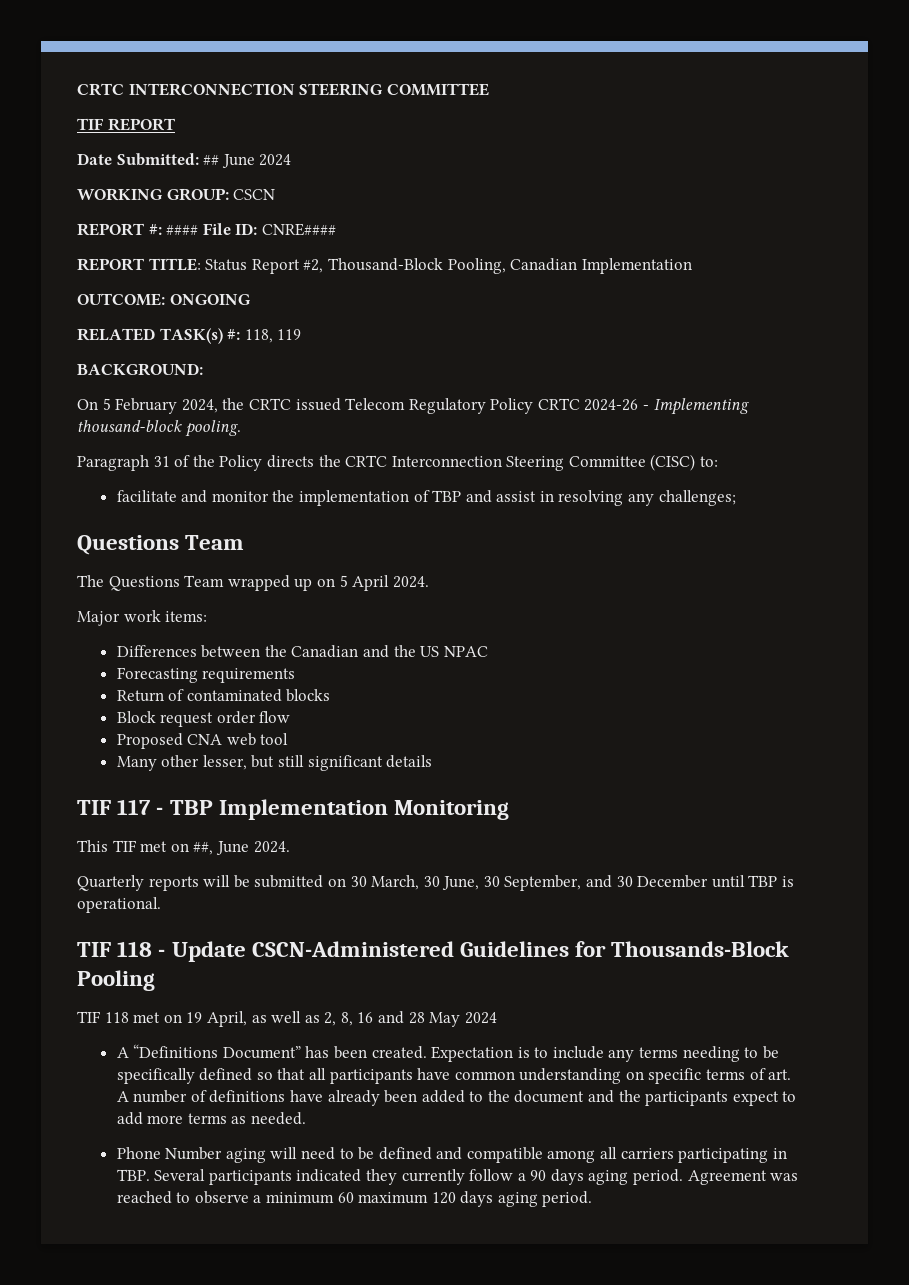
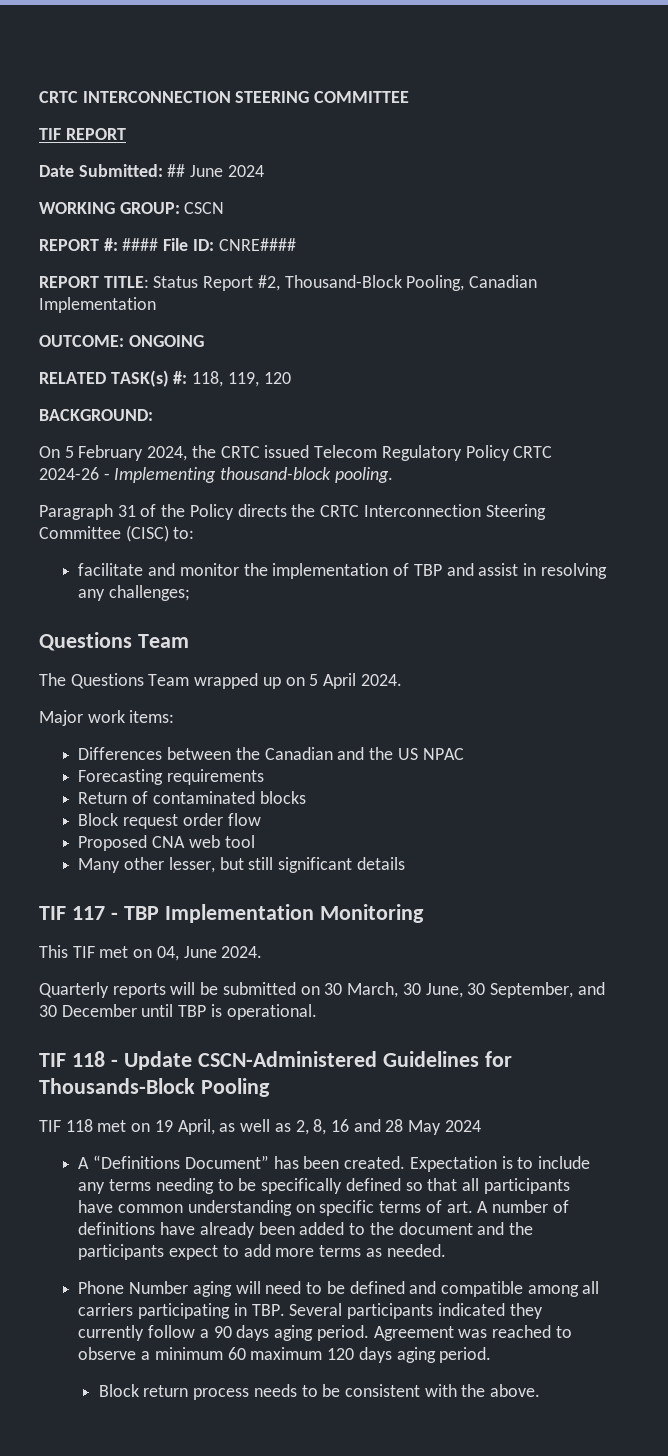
- RELATED TASK(s) #: 118, 119
+ RELATED TASK(s) #: 118, 119, 120
- This TIF met on ##, June 2024.
+ This TIF met on 04, June 2024.
+ Block return process needs to be consistent with the above.

